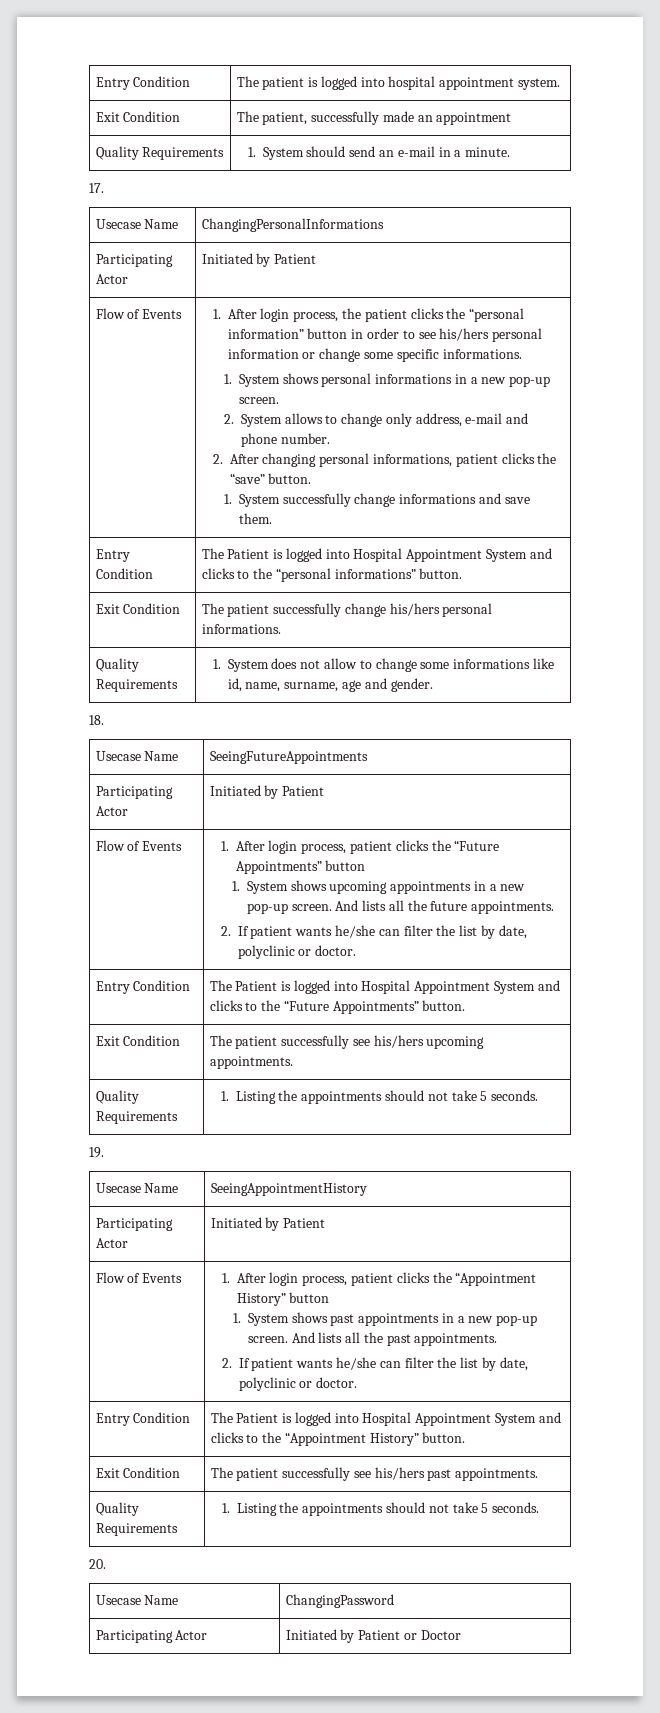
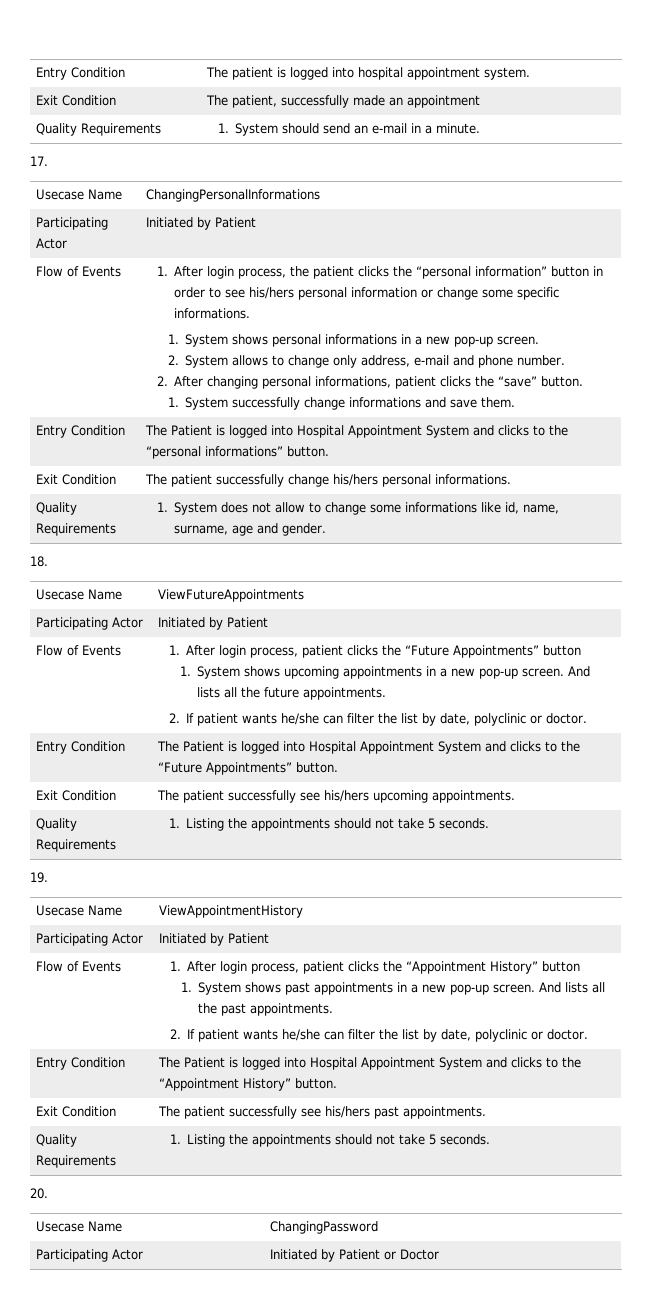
- Usecase Name | SeeingFutureAppointments
+ Usecase Name | ViewFutureAppointments
- Usecase Name | SeeingAppointmentHistory
+ Usecase Name | ViewAppointmentHistory

